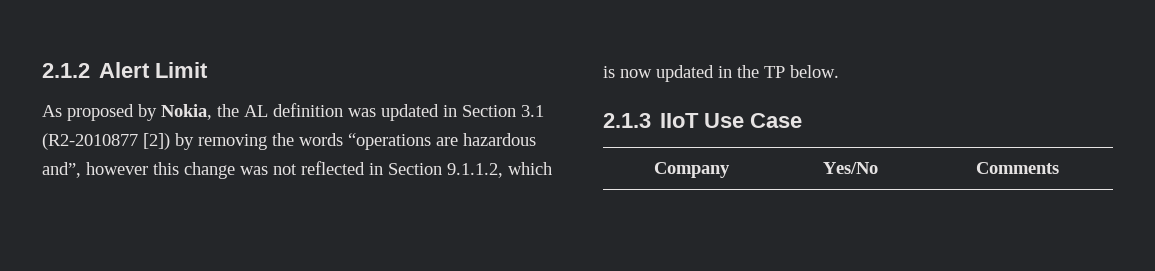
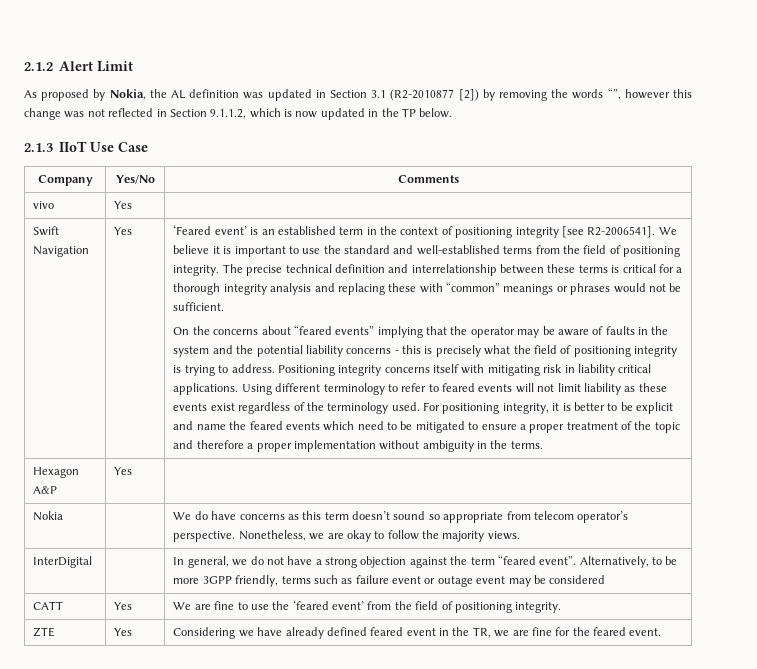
- As proposed by Nokia, the AL definition was updated in Section 3.1 (R2-2010877 [2]) by removing the words “operations are hazardous and”, however this change was not reflected in Section 9.1.1.2, which is now updated in the TP below.
+ As proposed by Nokia, the AL definition was updated in Section 3.1 (R2-2010877 [2]) by removing the words “”, however this change was not reflected in Section 9.1.1.2, which is now updated in the TP below.
+ vivo | Yes |
+ Swift Navigation | Yes | ‘Feared event’ is an established term in the context of positioning integrity [see R2-2006541]. We believe it is important to use the standard and well-established terms from the field of positioning integrity. The precise technical definition and interrelationship between these terms is critical for a thorough integrity analysis and replacing these with “common” meanings or phrases would not be sufficient.
+ On the concerns about “feared events” implying that the operator may be aware of faults in the system and the potential liability concerns - this is precisely what the field of positioning integrity is trying to address. Positioning integrity concerns itself with mitigating risk in liability critical applications. Using different terminology to refer to feared events will not limit liability as these events exist regardless of the terminology used. For positioning integrity, it is better to be explicit and name the feared events which need to be mitigated to ensure a proper treatment of the topic and therefore a proper implementation without ambiguity in the terms.
+ Hexagon A&P | Yes |
+ Nokia | | We do have concerns as this term doesn’t sound so appropriate from telecom operator’s perspective. Nonetheless, we are okay to follow the majority views.
+ InterDigital | | In general, we do not have a strong objection against the term “feared event”. Alternatively, to be more 3GPP friendly, terms such as failure event or outage event may be considered
+ CATT | Yes | We are fine to use the ‘feared event’ from the field of positioning integrity.
+ ZTE | Yes | Considering we have already defined feared event in the TR, we are fine for the feared event.

